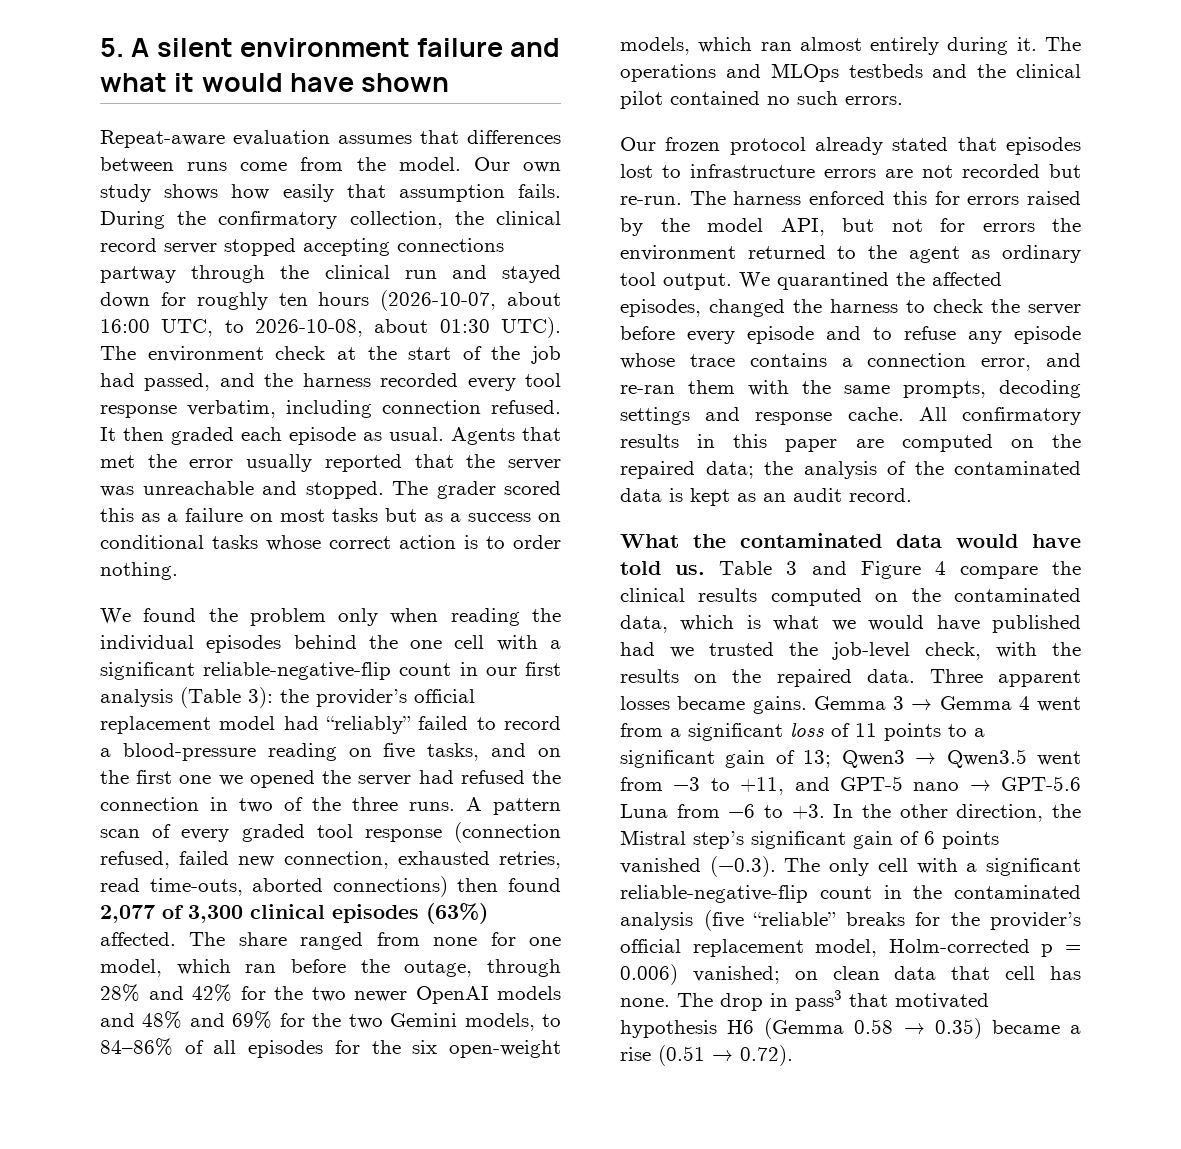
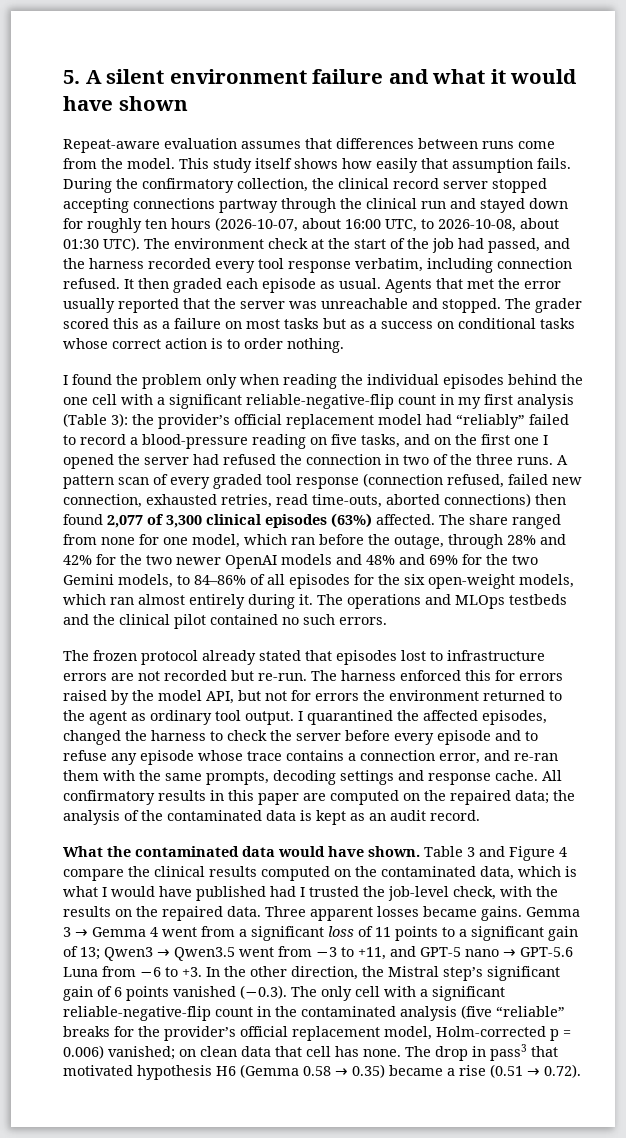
- Our own study shows how easily that assumption fails.
+ This study itself shows how easily that assumption fails.
- We found the problem only when reading the individual episodes behind the one cell with a significant reliable-negative-flip count in our first analysis (Table 3): the provider’s official replacement model had “reliably” failed to record a blood-pressure reading on five tasks, and on the first one we opened the server had refused the connection in two of the three runs.
+ I found the problem only when reading the individual episodes behind the one cell with a significant reliable-negative-flip count in my first analysis (Table 3): the provider’s official replacement model had “reliably” failed to record a blood-pressure reading on five tasks, and on the first one I opened the server had refused the connection in two of the three runs.
- Our frozen protocol already stated that episodes lost to infrastructure errors are not recorded but re-run.
+ The frozen protocol already stated that episodes lost to infrastructure errors are not recorded but re-run.
- We quarantined the affected episodes, changed the harness to check the server before every episode and to refuse any episode whose trace contains a connection error, and re-ran them with the same prompts, decoding settings and response cache.
+ I quarantined the affected episodes, changed the harness to check the server before every episode and to refuse any episode whose trace contains a connection error, and re-ran them with the same prompts, decoding settings and response cache.
- What the contaminated data would have told us.
+ What the contaminated data would have shown.
- Table 3 and Figure 4 compare the clinical results computed on the contaminated data, which is what we would have published had we trusted the job-level check, with the results on the repaired data.
+ Table 3 and Figure 4 compare the clinical results computed on the contaminated data, which is what I would have published had I trusted the job-level check, with the results on the repaired data.

